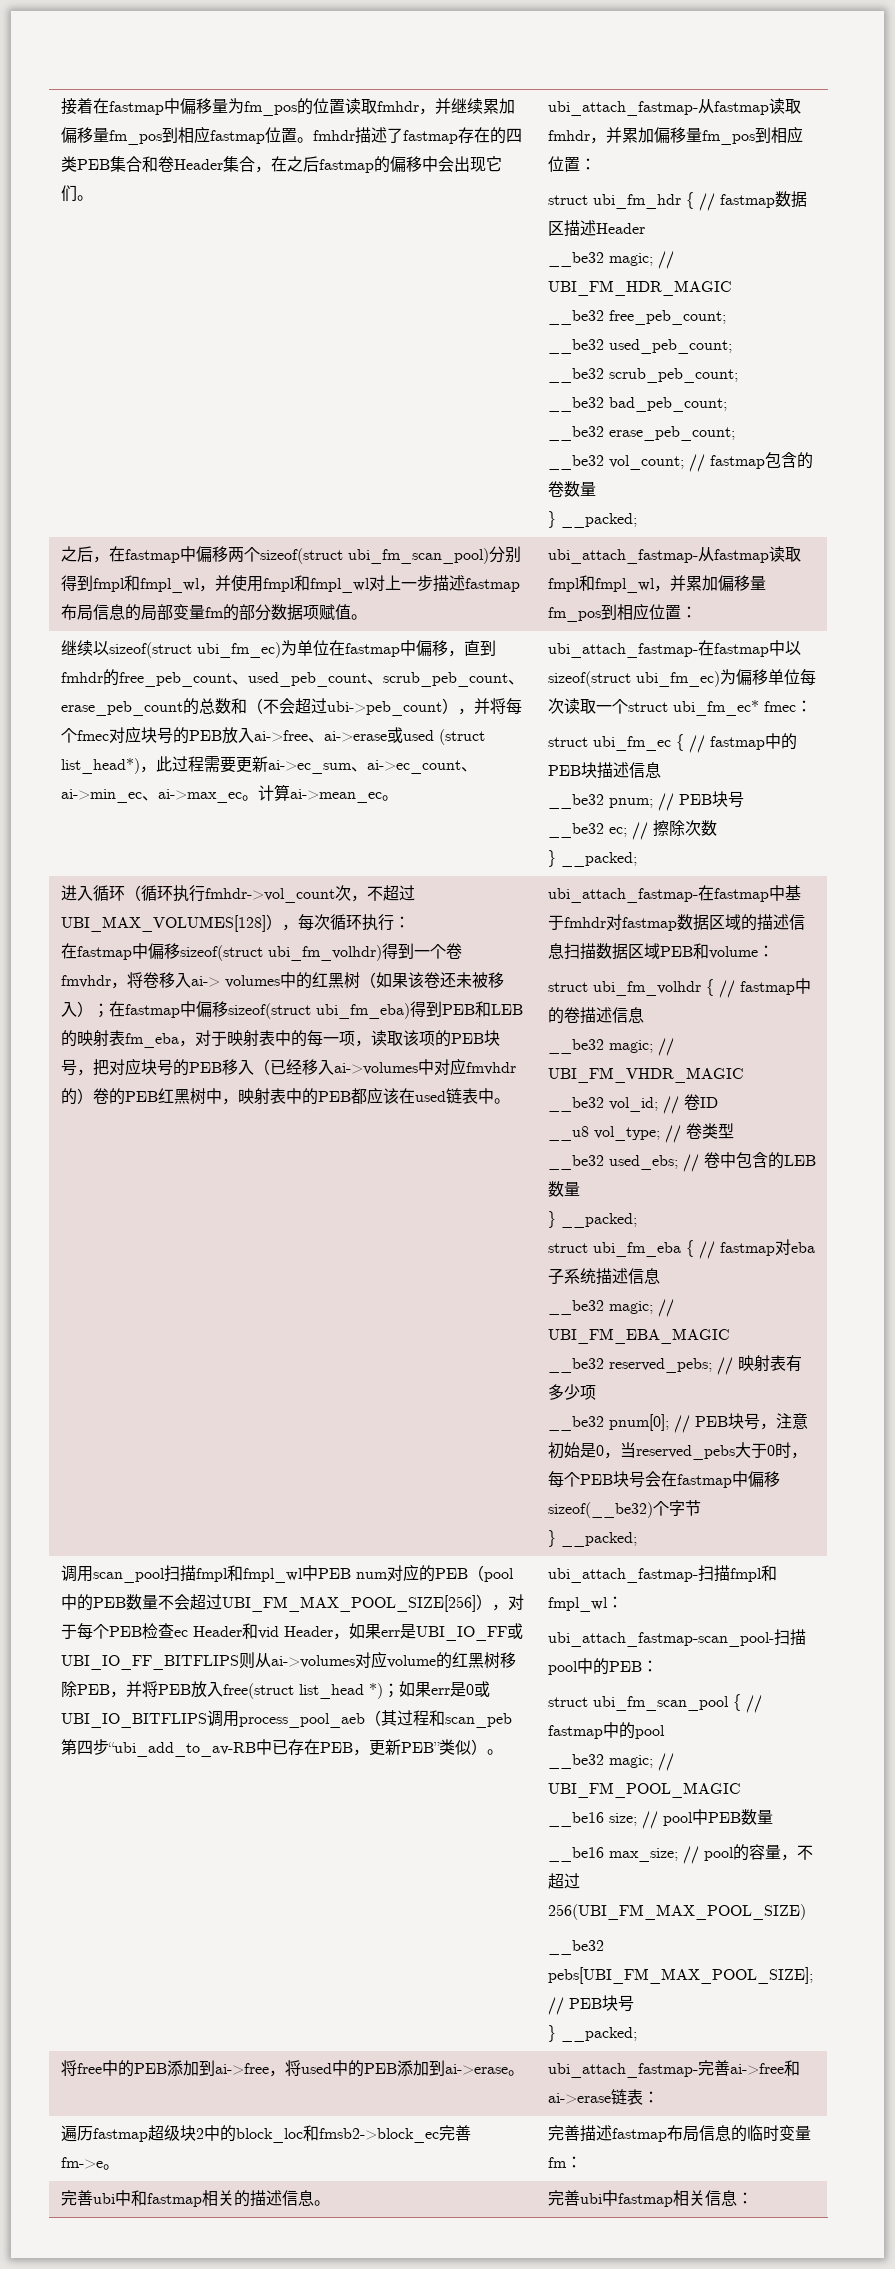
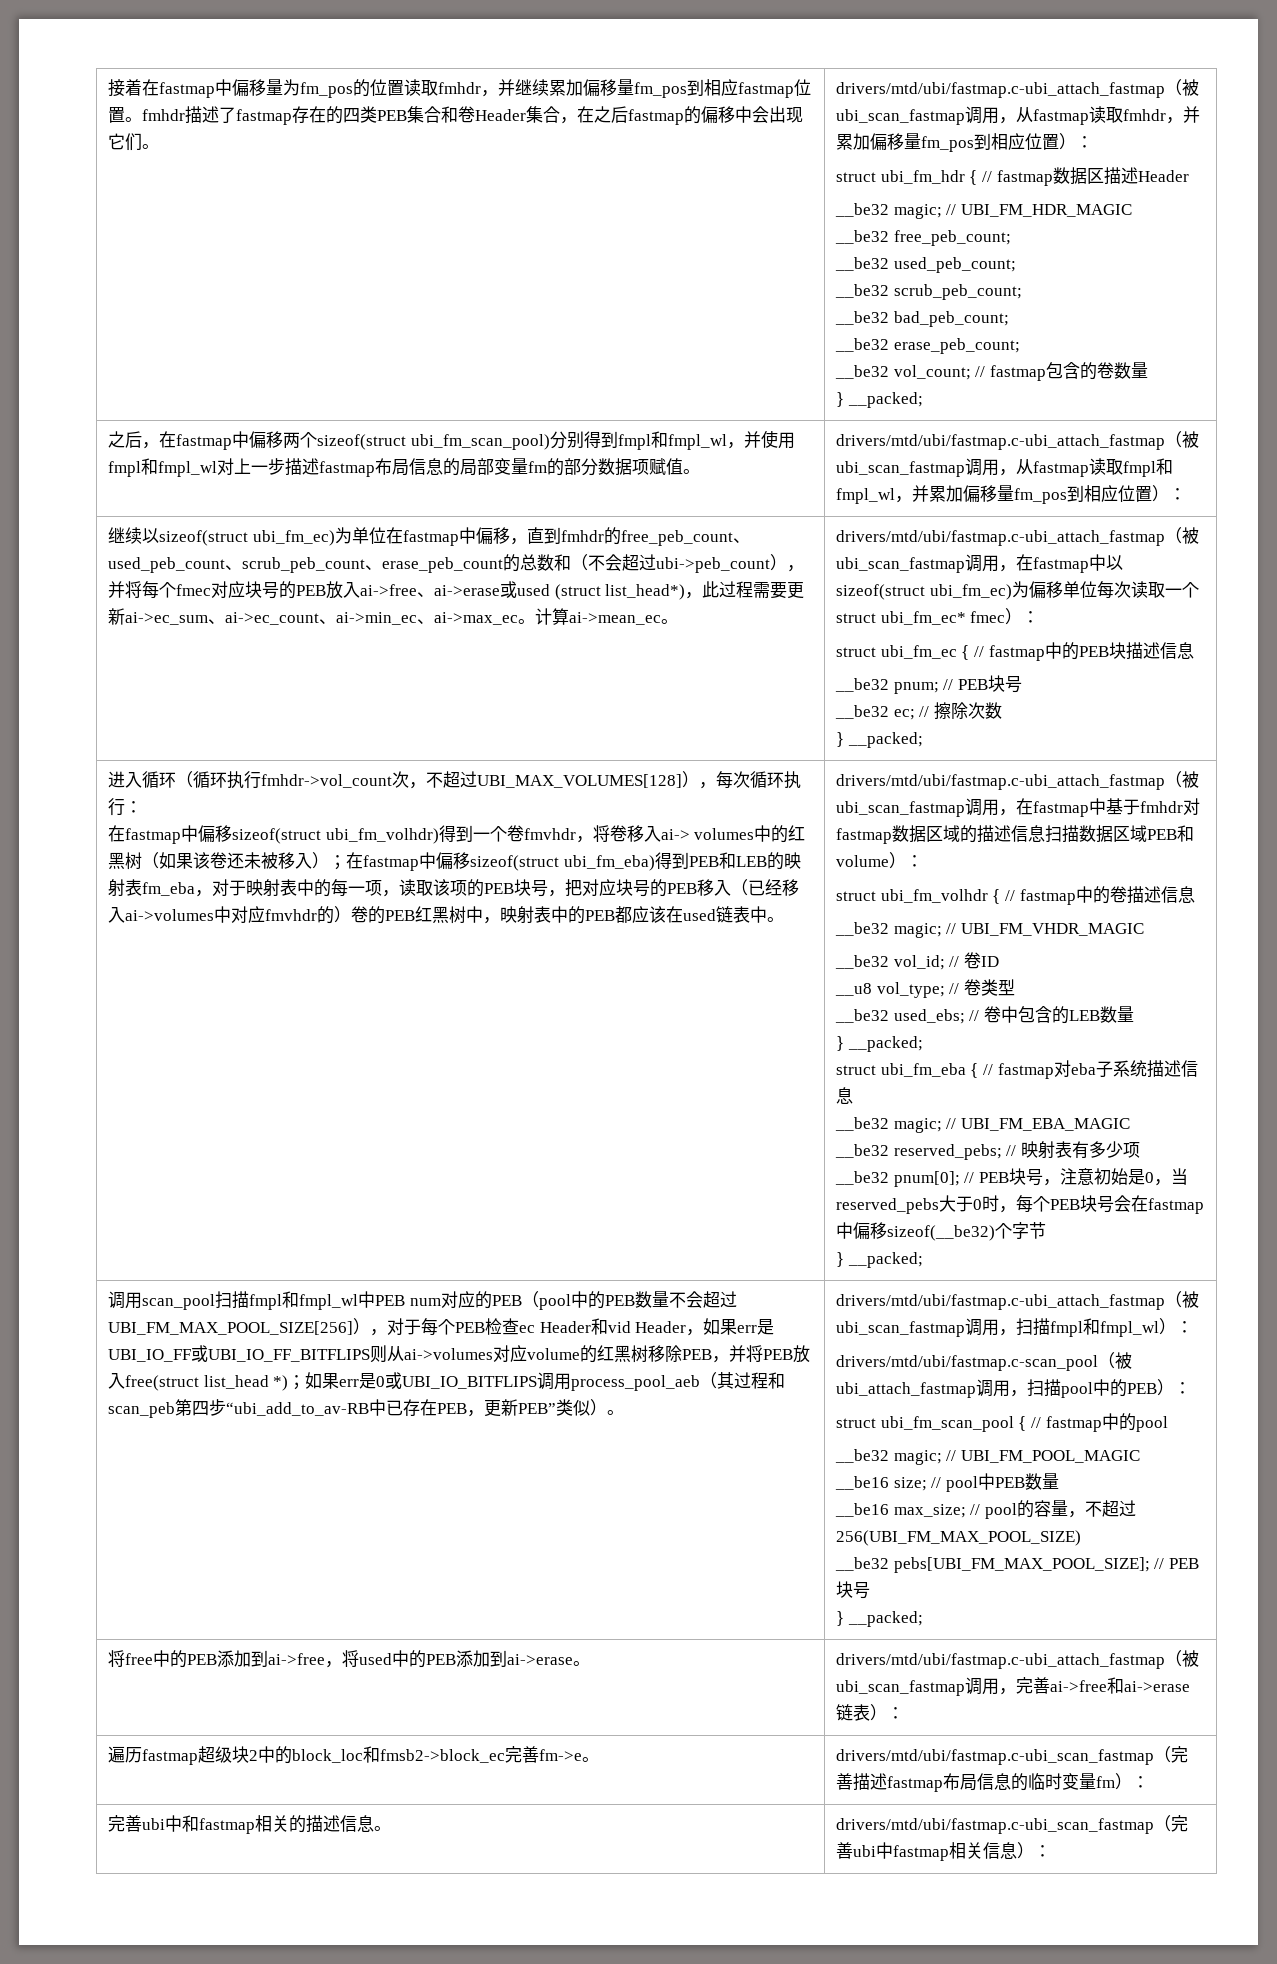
- ubi_attach_fastmap-从fastmap读取fmhdr，并累加偏移量fm_pos到相应位置：
+ drivers/mtd/ubi/fastmap.c-ubi_attach_fastmap（被ubi_scan_fastmap调用，从fastmap读取fmhdr，并累加偏移量fm_pos到相应位置）：
- ubi_attach_fastmap-从fastmap读取fmpl和fmpl_wl，并累加偏移量fm_pos到相应位置：
+ drivers/mtd/ubi/fastmap.c-ubi_attach_fastmap（被ubi_scan_fastmap调用，从fastmap读取fmpl和fmpl_wl，并累加偏移量fm_pos到相应位置）：
- ubi_attach_fastmap-在fastmap中以sizeof(struct ubi_fm_ec)为偏移单位每次读取一个struct ubi_fm_ec* fmec：
+ drivers/mtd/ubi/fastmap.c-ubi_attach_fastmap（被ubi_scan_fastmap调用，在fastmap中以sizeof(struct ubi_fm_ec)为偏移单位每次读取一个struct ubi_fm_ec* fmec）：
- ubi_attach_fastmap-在fastmap中基于fmhdr对fastmap数据区域的描述信息扫描数据区域PEB和volume：
+ drivers/mtd/ubi/fastmap.c-ubi_attach_fastmap（被ubi_scan_fastmap调用，在fastmap中基于fmhdr对fastmap数据区域的描述信息扫描数据区域PEB和volume）：
- ubi_attach_fastmap-扫描fmpl和fmpl_wl：
- ubi_attach_fastmap-scan_pool-扫描pool中的PEB：
+ drivers/mtd/ubi/fastmap.c-ubi_attach_fastmap（被ubi_scan_fastmap调用，扫描fmpl和fmpl_wl）：
+ drivers/mtd/ubi/fastmap.c-scan_pool（被ubi_attach_fastmap调用，扫描pool中的PEB）：
- 将free中的PEB添加到ai->free，将used中的PEB添加到ai->erase。 | ubi_attach_fastmap-完善ai->free和ai->erase链表：
+ 将free中的PEB添加到ai->free，将used中的PEB添加到ai->erase。 | drivers/mtd/ubi/fastmap.c-ubi_attach_fastmap（被ubi_scan_fastmap调用，完善ai->free和ai->erase链表）：
- 遍历fastmap超级块2中的block_loc和fmsb2->block_ec完善fm->e。 | 完善描述fastmap布局信息的临时变量fm：
+ 遍历fastmap超级块2中的block_loc和fmsb2->block_ec完善fm->e。 | drivers/mtd/ubi/fastmap.c-ubi_scan_fastmap（完善描述fastmap布局信息的临时变量fm）：
- 完善ubi中和fastmap相关的描述信息。 | 完善ubi中fastmap相关信息：
+ 完善ubi中和fastmap相关的描述信息。 | drivers/mtd/ubi/fastmap.c-ubi_scan_fastmap（完善ubi中fastmap相关信息）：

